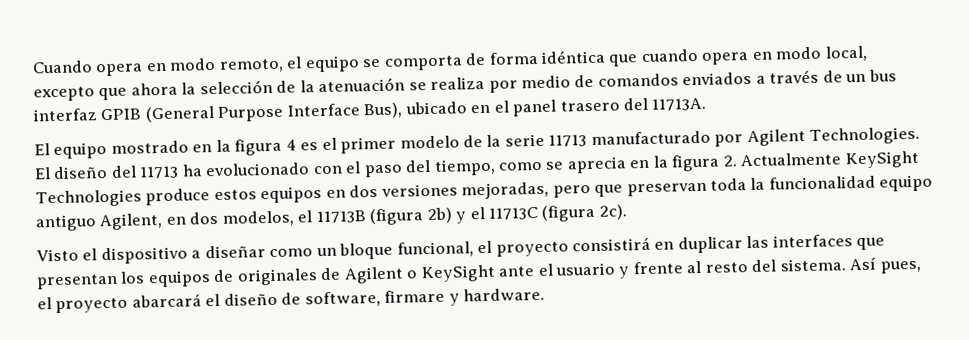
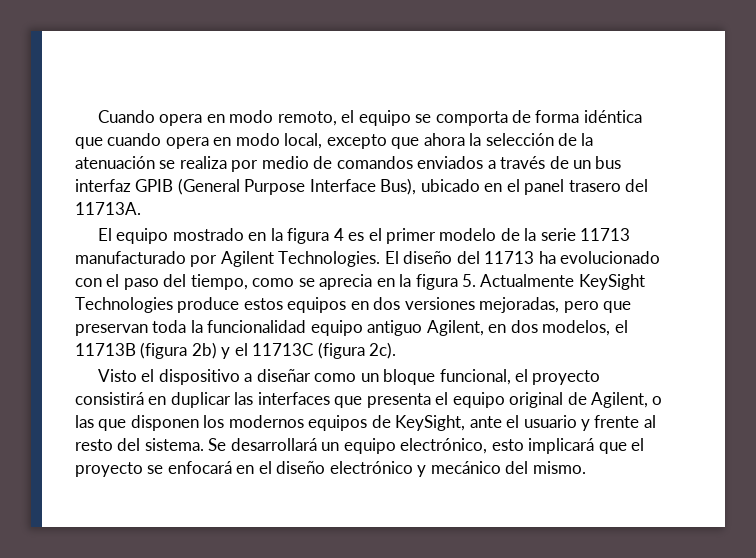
- El diseño del 11713 ha evolucionado con el paso del tiempo, como se aprecia en la figura 2. Actualmente KeySight Technologies produce estos equipos en dos versiones mejoradas, pero que preservan toda la funcionalidad equipo antiguo Agilent, en dos modelos, el 11713B (figura 2b) y el 11713C (figura 2c).
+ El diseño del 11713 ha evolucionado con el paso del tiempo, como se aprecia en la figura 5. Actualmente KeySight Technologies produce estos equipos en dos versiones mejoradas, pero que preservan toda la funcionalidad equipo antiguo Agilent, en dos modelos, el 11713B (figura 2b) y el 11713C (figura 2c).
- Visto el dispositivo a diseñar como un bloque funcional, el proyecto consistirá en duplicar las interfaces que presentan los equipos de originales de Agilent o KeySight ante el usuario y frente al resto del sistema.
+ Visto el dispositivo a diseñar como un bloque funcional, el proyecto consistirá en duplicar las interfaces que presenta el equipo original de Agilent, o las que disponen los modernos equipos de KeySight, ante el usuario y frente al resto del sistema.
- Así pues, el proyecto abarcará el diseño de software, firmare y hardware.
+ Se desarrollará un equipo electrónico, esto implicará que el proyecto se enfocará en el diseño electrónico y mecánico del mismo.

